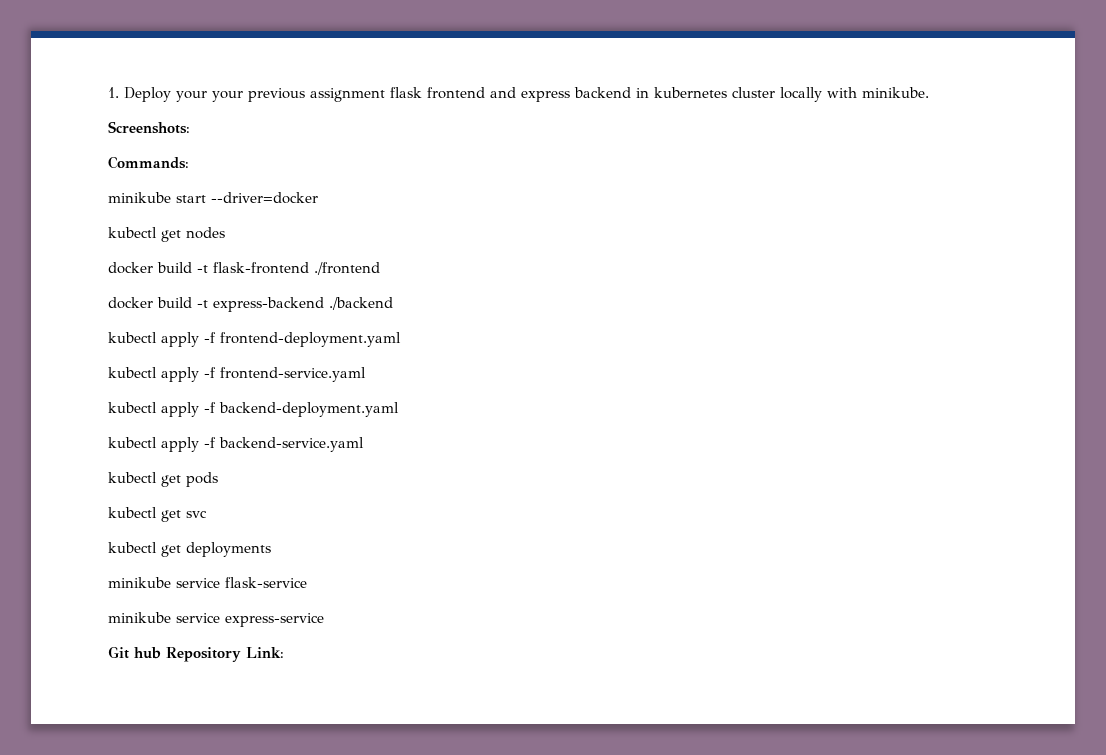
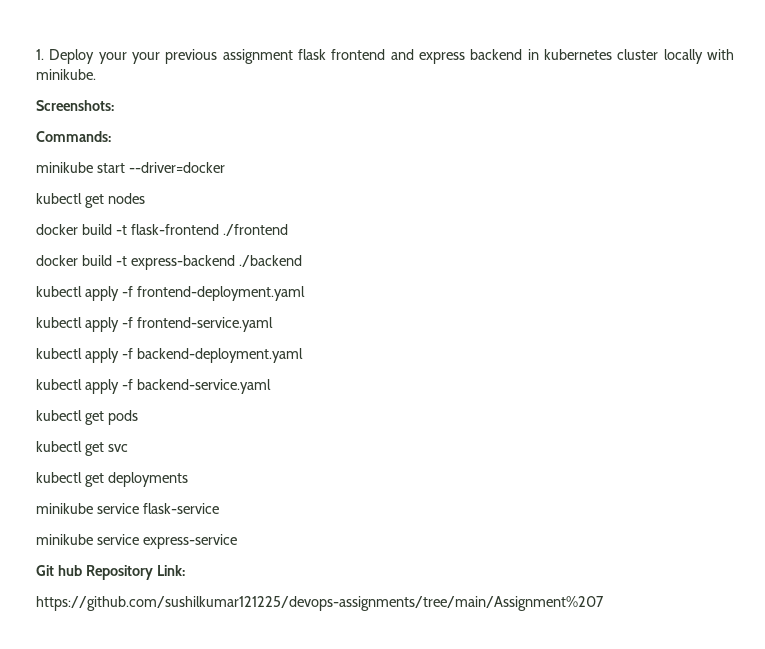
+ https://github.com/sushilkumar121225/devops-assignments/tree/main/Assignment%207

